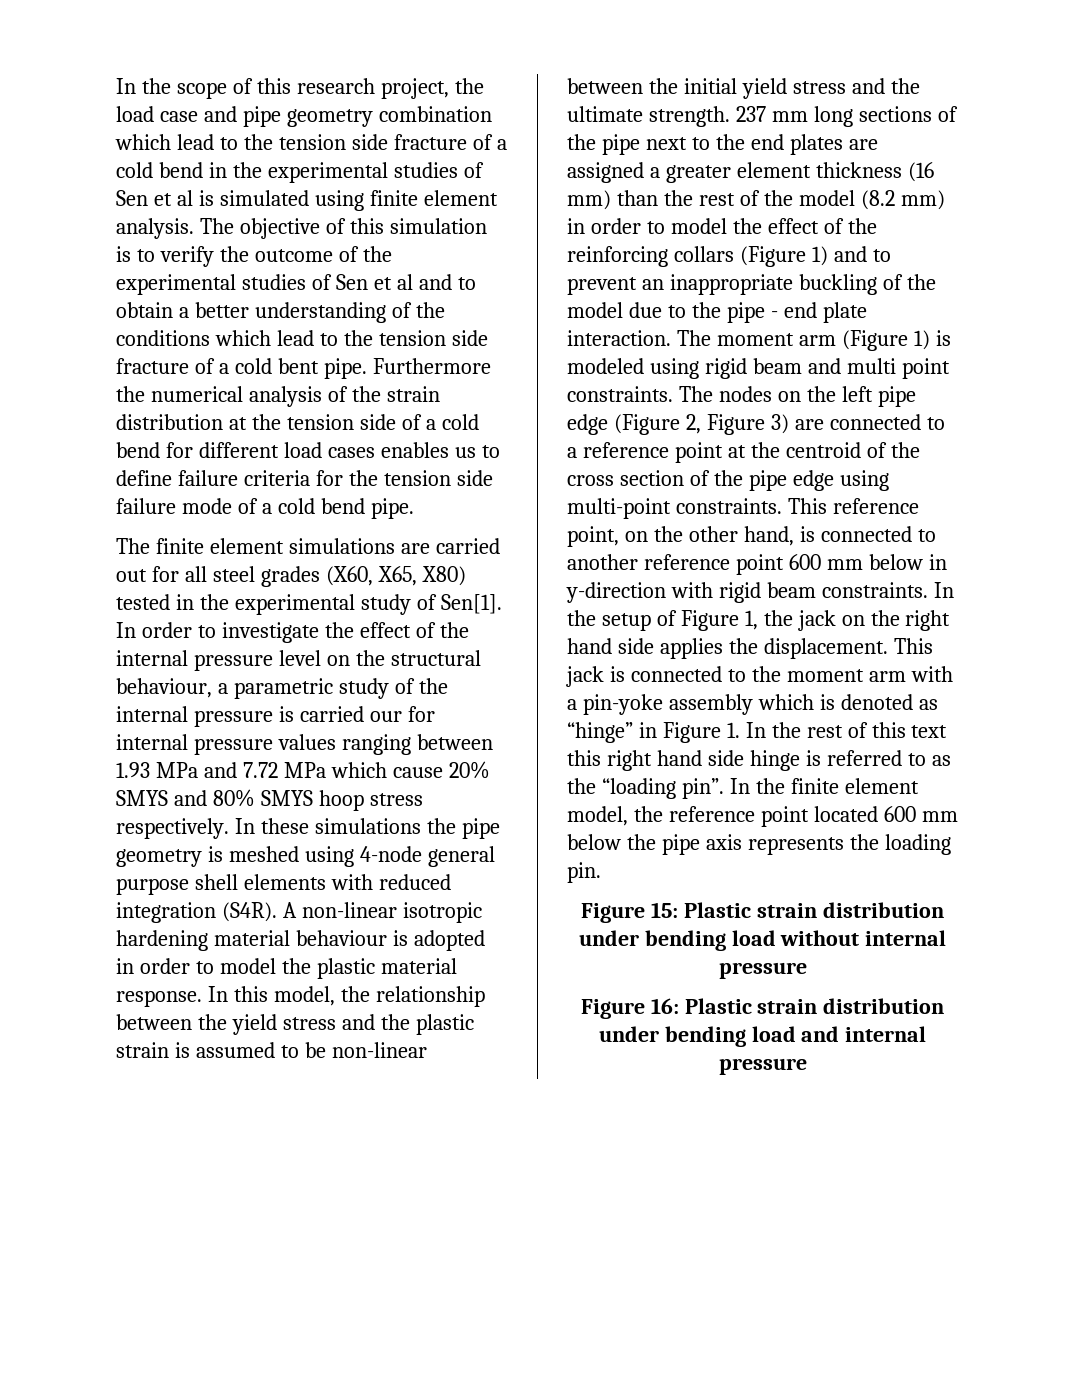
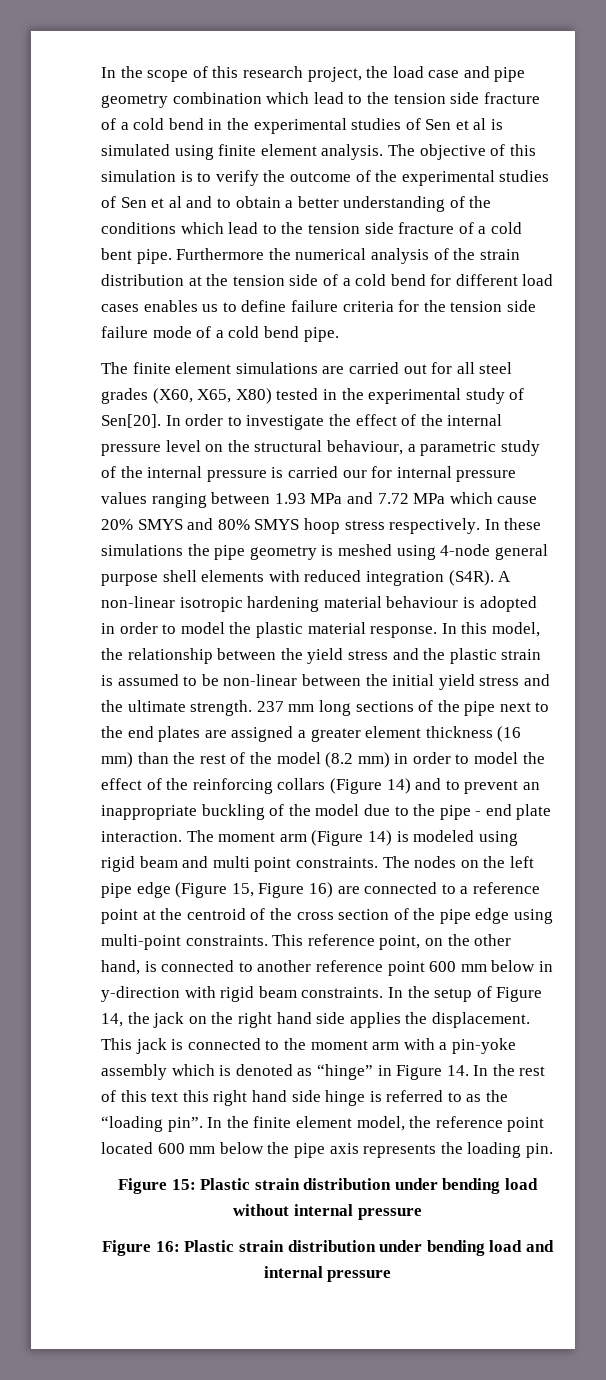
- The finite element simulations are carried out for all steel grades (X60, X65, X80) tested in the experimental study of Sen[1].
+ The finite element simulations are carried out for all steel grades (X60, X65, X80) tested in the experimental study of Sen[20].
- 237 mm long sections of the pipe next to the end plates are assigned a greater element thickness (16 mm) than the rest of the model (8.2 mm) in order to model the effect of the reinforcing collars (Figure 1) and to prevent an inappropriate buckling of the model due to the pipe - end plate interaction.
+ 237 mm long sections of the pipe next to the end plates are assigned a greater element thickness (16 mm) than the rest of the model (8.2 mm) in order to model the effect of the reinforcing collars (Figure 14) and to prevent an inappropriate buckling of the model due to the pipe - end plate interaction.
- The moment arm (Figure 1) is modeled using rigid beam and multi point constraints.
+ The moment arm (Figure 14) is modeled using rigid beam and multi point constraints.
- The nodes on the left pipe edge (Figure 2, Figure 3) are connected to a reference point at the centroid of the cross section of the pipe edge using multi-point constraints.
+ The nodes on the left pipe edge (Figure 15, Figure 16) are connected to a reference point at the centroid of the cross section of the pipe edge using multi-point constraints.
- In the setup of Figure 1, the jack on the right hand side applies the displacement.
+ In the setup of Figure 14, the jack on the right hand side applies the displacement.
- This jack is connected to the moment arm with a pin-yoke assembly which is denoted as “hinge” in Figure 1. In the rest of this text this right hand side hinge is referred to as the “loading pin”.
+ This jack is connected to the moment arm with a pin-yoke assembly which is denoted as “hinge” in Figure 14. In the rest of this text this right hand side hinge is referred to as the “loading pin”.

